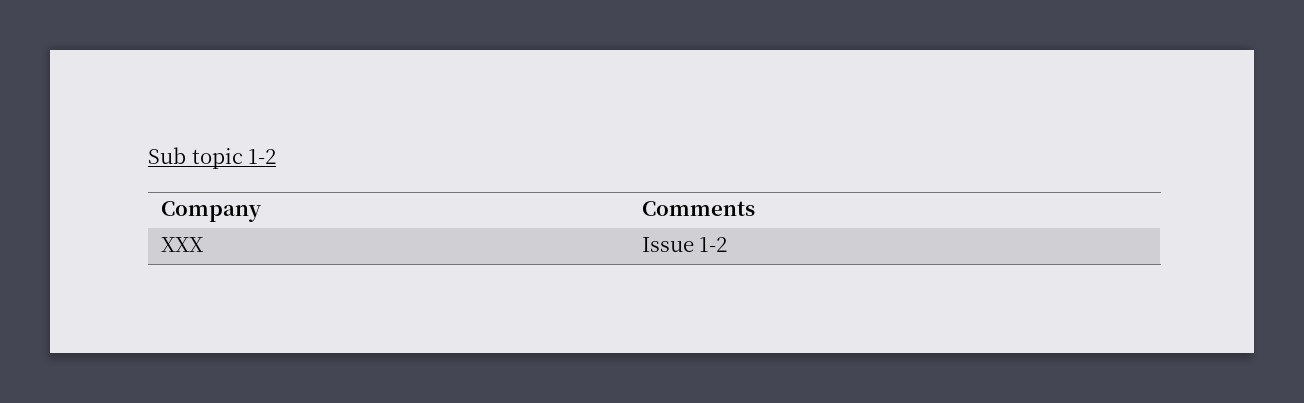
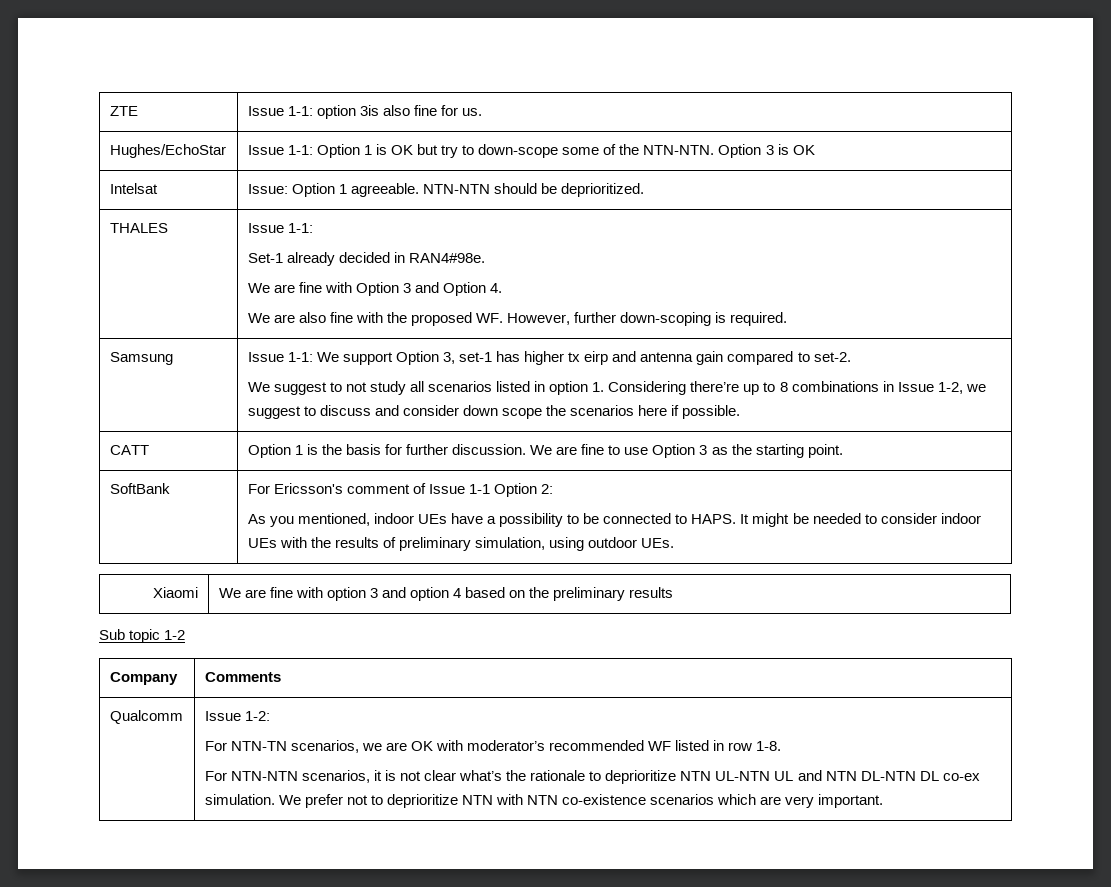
+ ZTE | Issue 1-1: option 3is also fine for us.
+ Hughes/EchoStar | Issue 1-1: Option 1 is OK but try to down-scope some of the NTN-NTN. Option 3 is OK
+ Intelsat | Issue: Option 1 agreeable. NTN-NTN should be deprioritized.
+ THALES | Issue 1-1:
+ Set-1 already decided in RAN4#98e.
+ We are fine with Option 3 and Option 4.
+ We are also fine with the proposed WF. However, further down-scoping is required.
+ Samsung | Issue 1-1: We support Option 3, set-1 has higher tx eirp and antenna gain compared to set-2.
+ We suggest to not study all scenarios listed in option 1. Considering there’re up to 8 combinations in Issue 1-2, we suggest to discuss and consider down scope the scenarios here if possible.
+ CATT | Option 1 is the basis for further discussion. We are fine to use Option 3 as the starting point.
+ SoftBank | For Ericsson's comment of Issue 1-1 Option 2:
+ As you mentioned, indoor UEs have a possibility to be connected to HAPS. It might be needed to consider indoor UEs with the results of preliminary simulation, using outdoor UEs.
+ Xiaomi | We are fine with option 3 and option 4 based on the preliminary results
- XXX | Issue 1-2
+ Qualcomm | Issue 1-2:
+ For NTN-TN scenarios, we are OK with moderator’s recommended WF listed in row 1-8.
+ For NTN-NTN scenarios, it is not clear what’s the rationale to deprioritize NTN UL-NTN UL and NTN DL-NTN DL co-ex simulation. We prefer not to deprioritize NTN with NTN co-existence scenarios which are very important.

